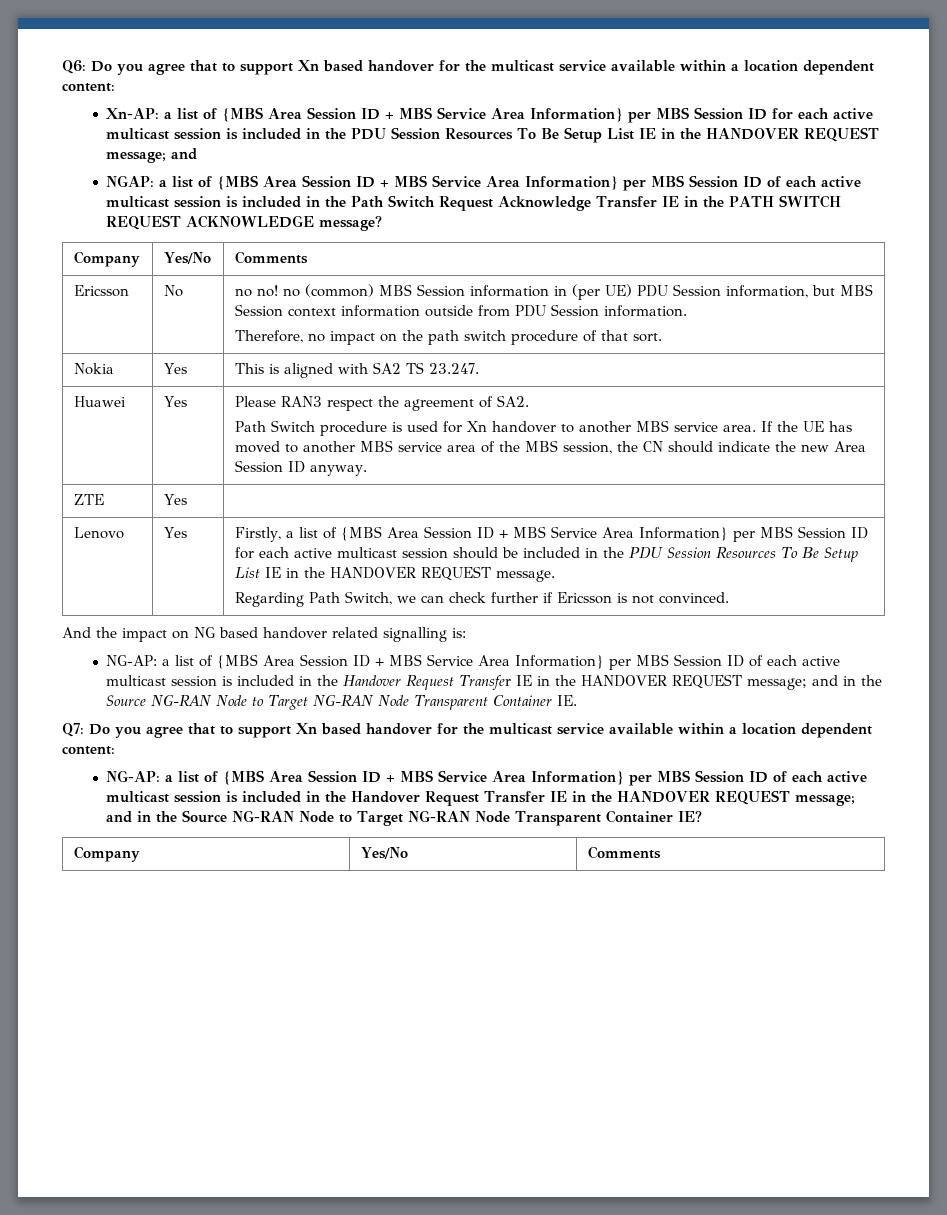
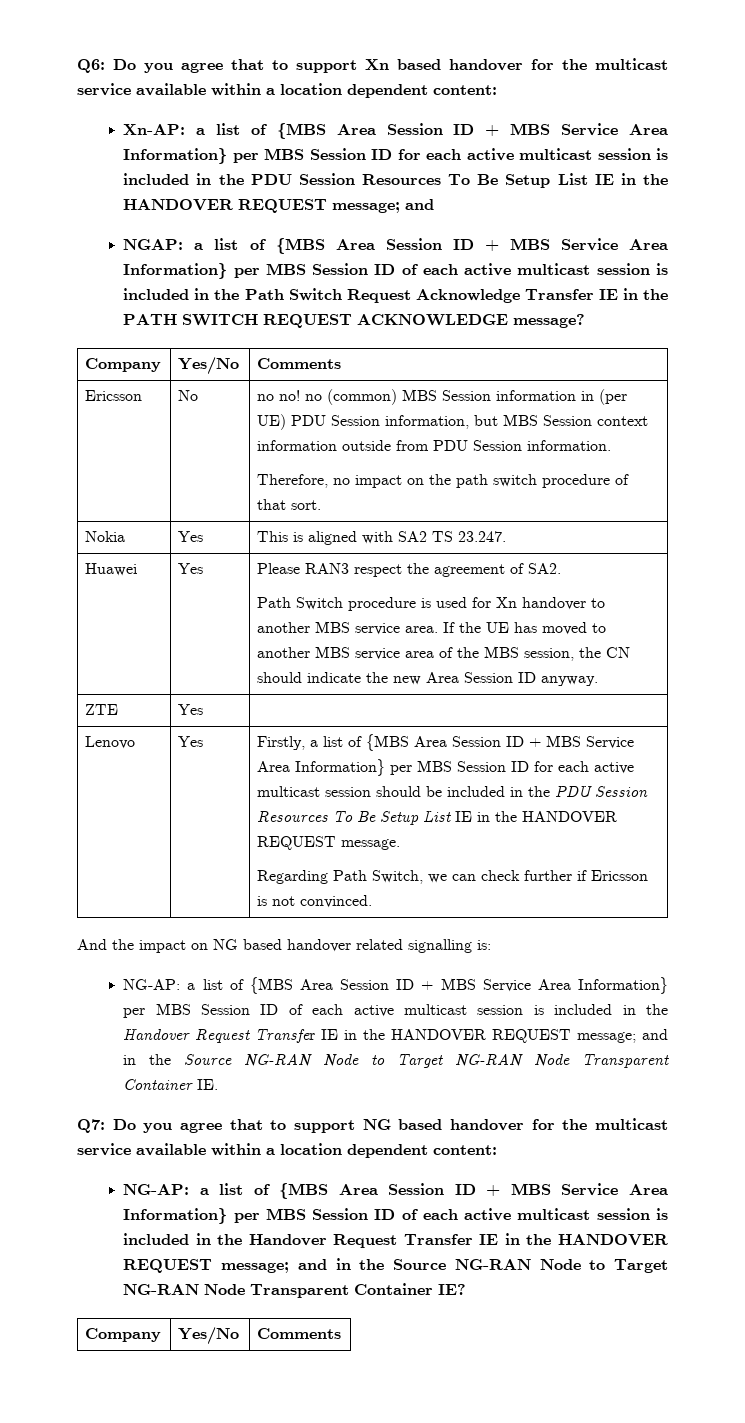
- Q7: Do you agree that to support Xn based handover for the multicast service available within a location dependent content:
+ Q7: Do you agree that to support NG based handover for the multicast service available within a location dependent content:

